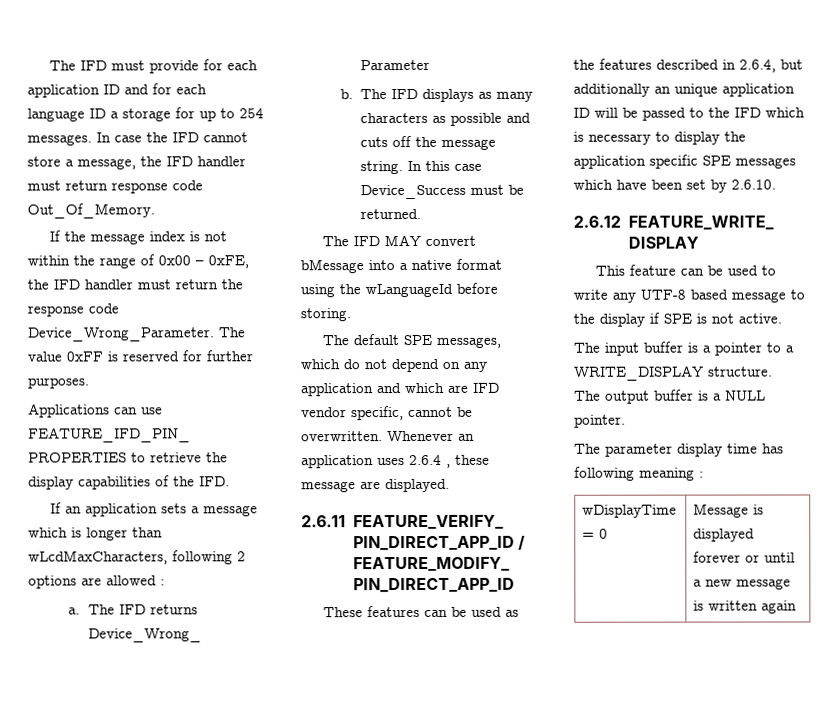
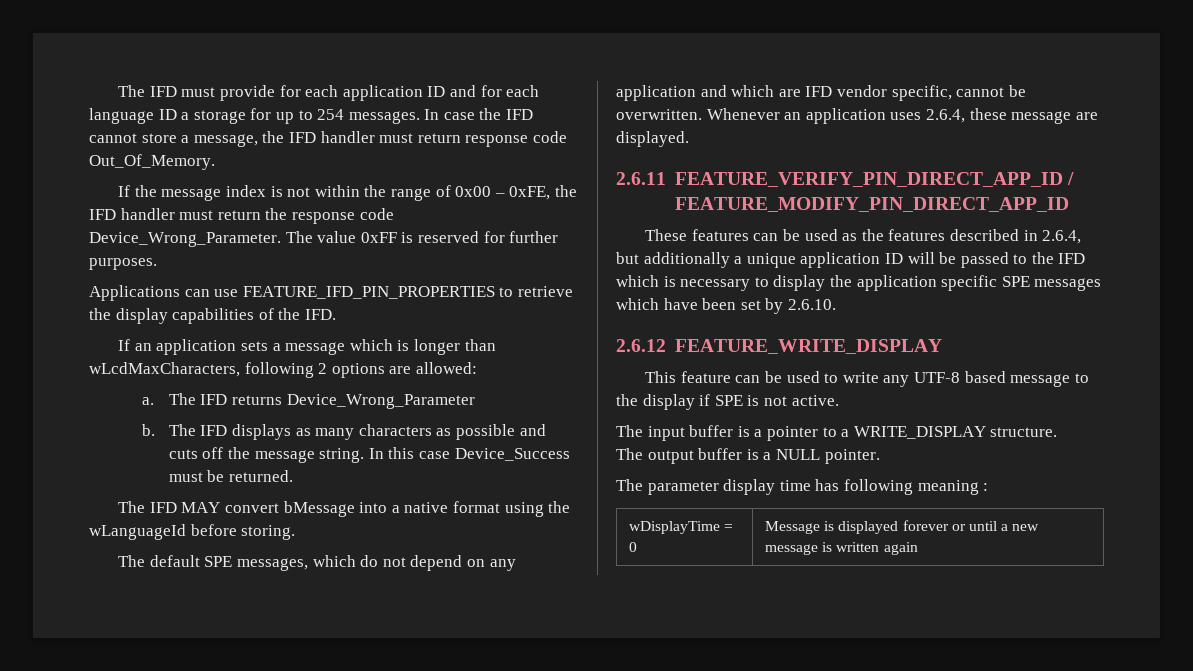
- If an application sets a message which is longer than wLcdMaxCharacters, following 2 options are allowed :
+ If an application sets a message which is longer than wLcdMaxCharacters, following 2 options are allowed:
- Whenever an application uses 2.6.4 , these message are displayed.
+ Whenever an application uses 2.6.4, these message are displayed.
- These features can be used as the features described in 2.6.4, but additionally an unique application ID will be passed to the IFD which is necessary to display the application specific SPE messages which have been set by 2.6.10.
+ These features can be used as the features described in 2.6.4, but additionally a unique application ID will be passed to the IFD which is necessary to display the application specific SPE messages which have been set by 2.6.10.

